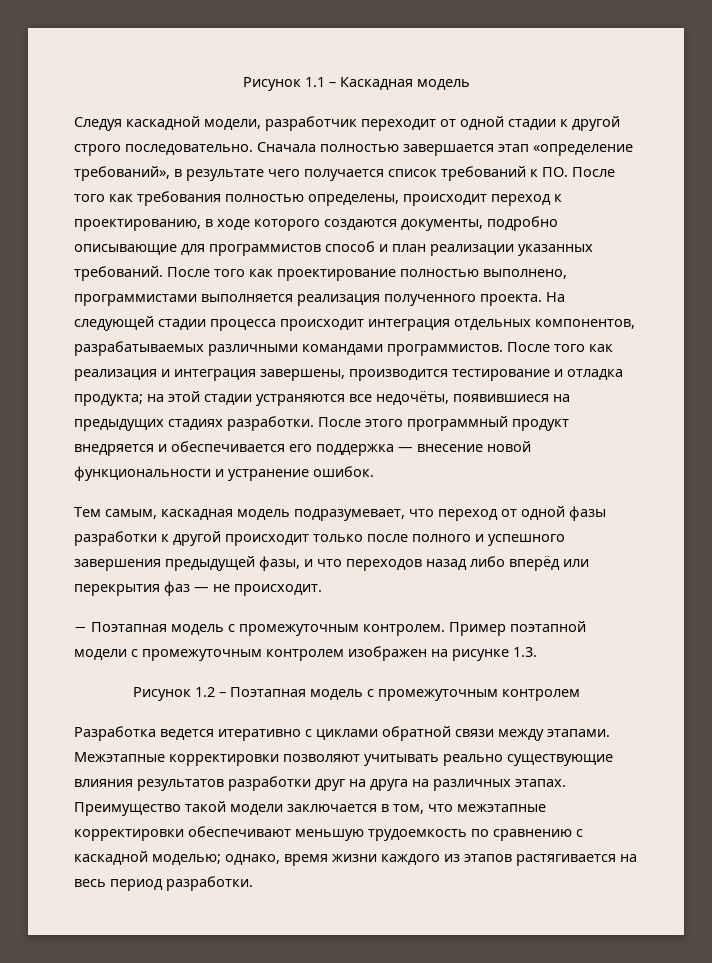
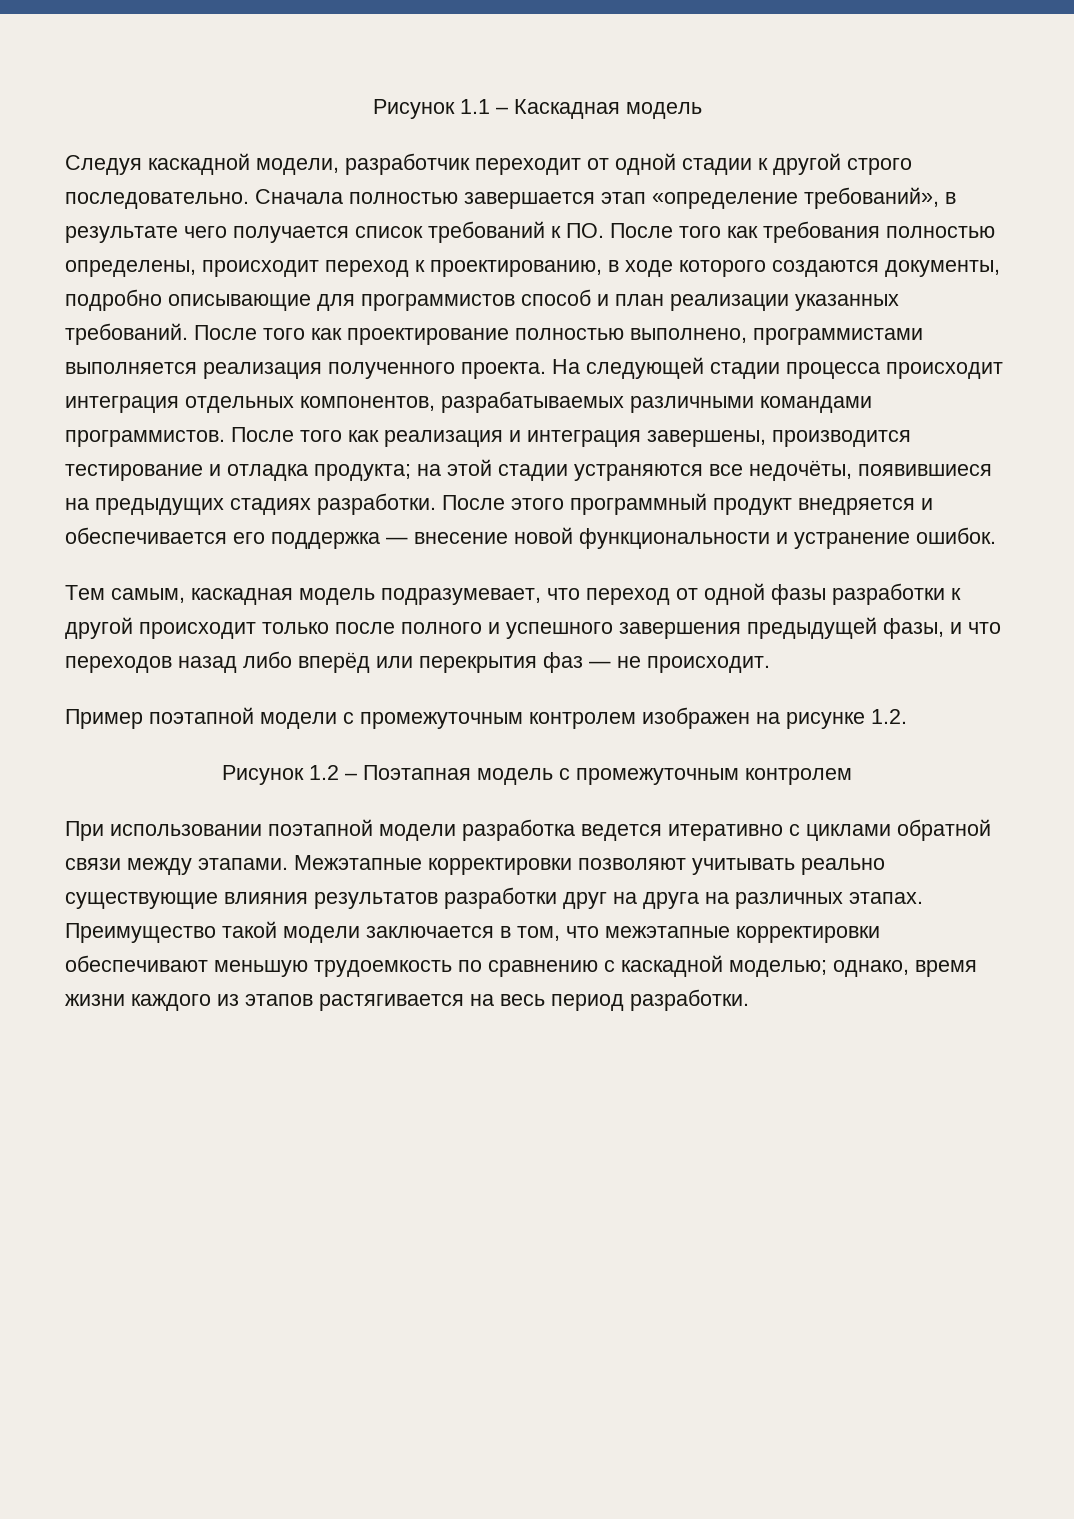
- − Поэтапная модель с промежуточным контролем. Пример поэтапной модели с промежуточным контролем изображен на рисунке 1.3.
+ Пример поэтапной модели с промежуточным контролем изображен на рисунке 1.2.
- Разработка ведется итеративно с циклами обратной связи между этапами.
+ При использовании поэтапной модели разработка ведется итеративно с циклами обратной связи между этапами.

